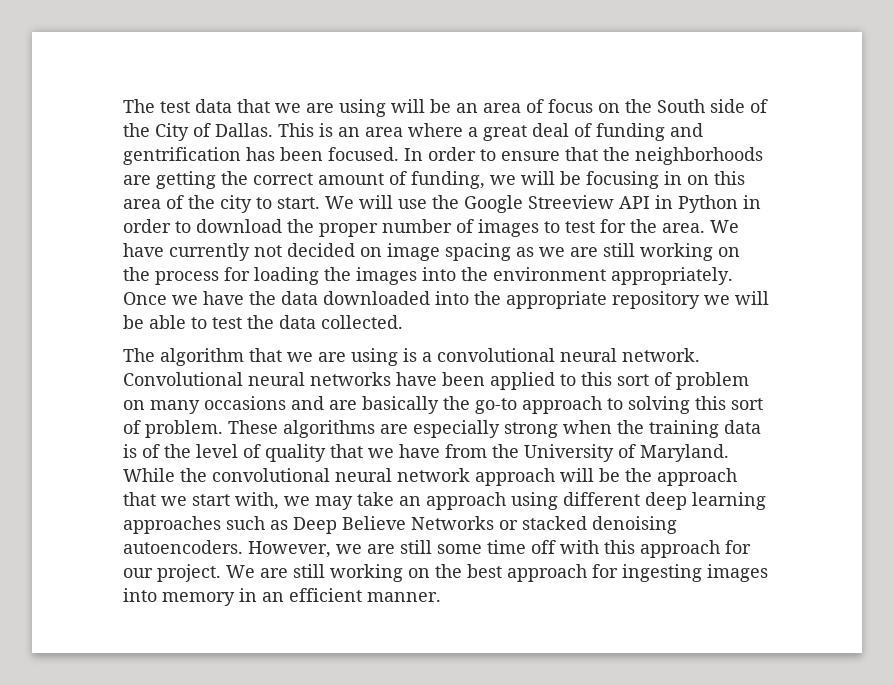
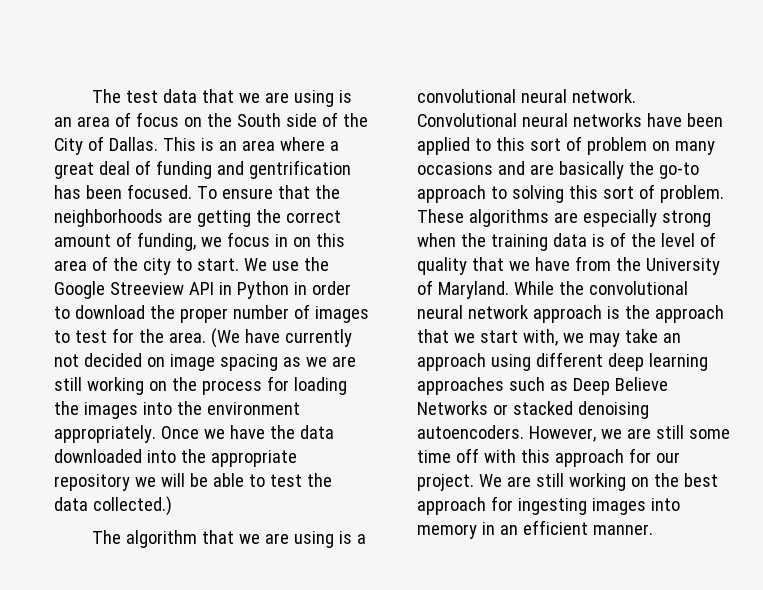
- The test data that we are using will be an area of focus on the South side of the City of Dallas.
+ The test data that we are using is an area of focus on the South side of the City of Dallas.
- In order to ensure that the neighborhoods are getting the correct amount of funding, we will be focusing in on this area of the city to start.
+ To ensure that the neighborhoods are getting the correct amount of funding, we focus in on this area of the city to start.
- We will use the Google Streeview API in Python in order to download the proper number of images to test for the area.
+ We use the Google Streeview API in Python in order to download the proper number of images to test for the area.
- We have currently not decided on image spacing as we are still working on the process for loading the images into the environment appropriately.
+ (We have currently not decided on image spacing as we are still working on the process for loading the images into the environment appropriately.
- Once we have the data downloaded into the appropriate repository we will be able to test the data collected.
+ Once we have the data downloaded into the appropriate repository we will be able to test the data collected.)
- While the convolutional neural network approach will be the approach that we start with, we may take an approach using different deep learning approaches such as Deep Believe Networks or stacked denoising autoencoders.
+ While the convolutional neural network approach is the approach that we start with, we may take an approach using different deep learning approaches such as Deep Believe Networks or stacked denoising autoencoders.

